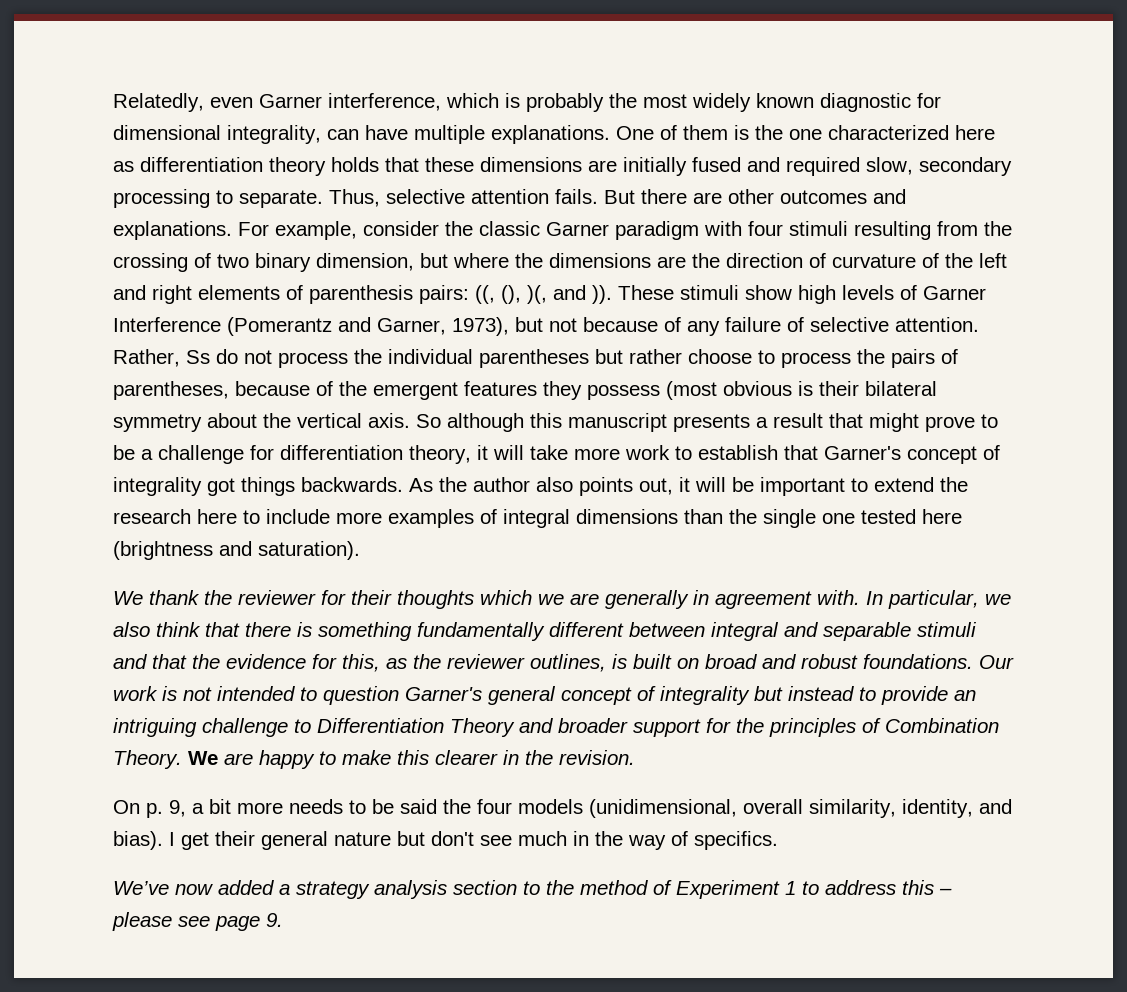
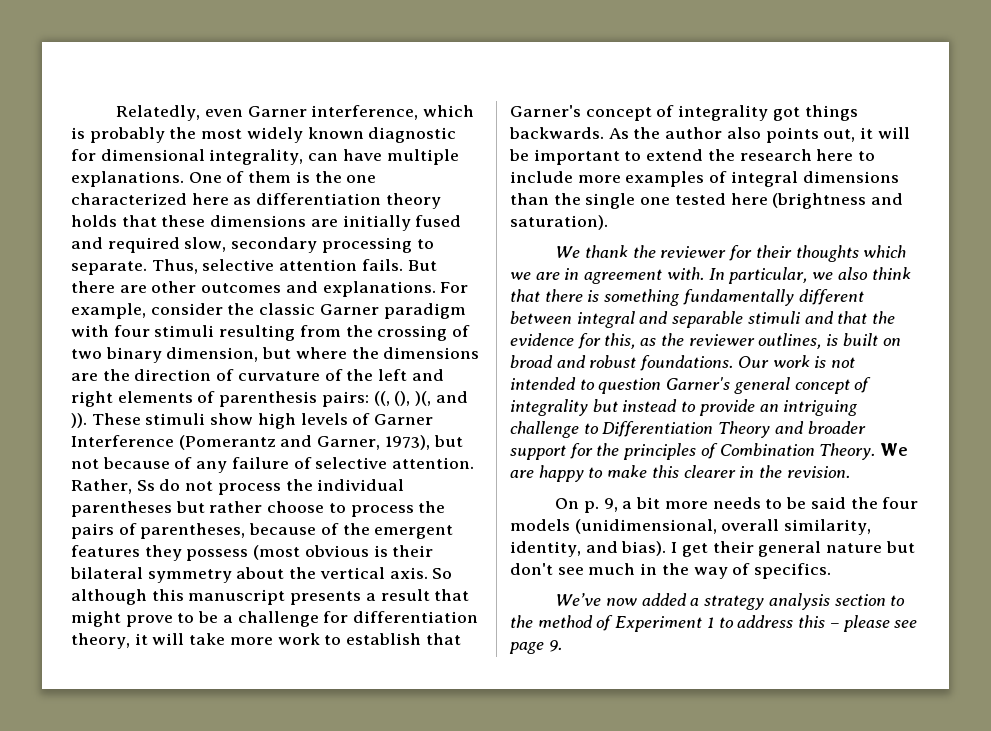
- We thank the reviewer for their thoughts which we are generally in agreement with.
+ We thank the reviewer for their thoughts which we are in agreement with.

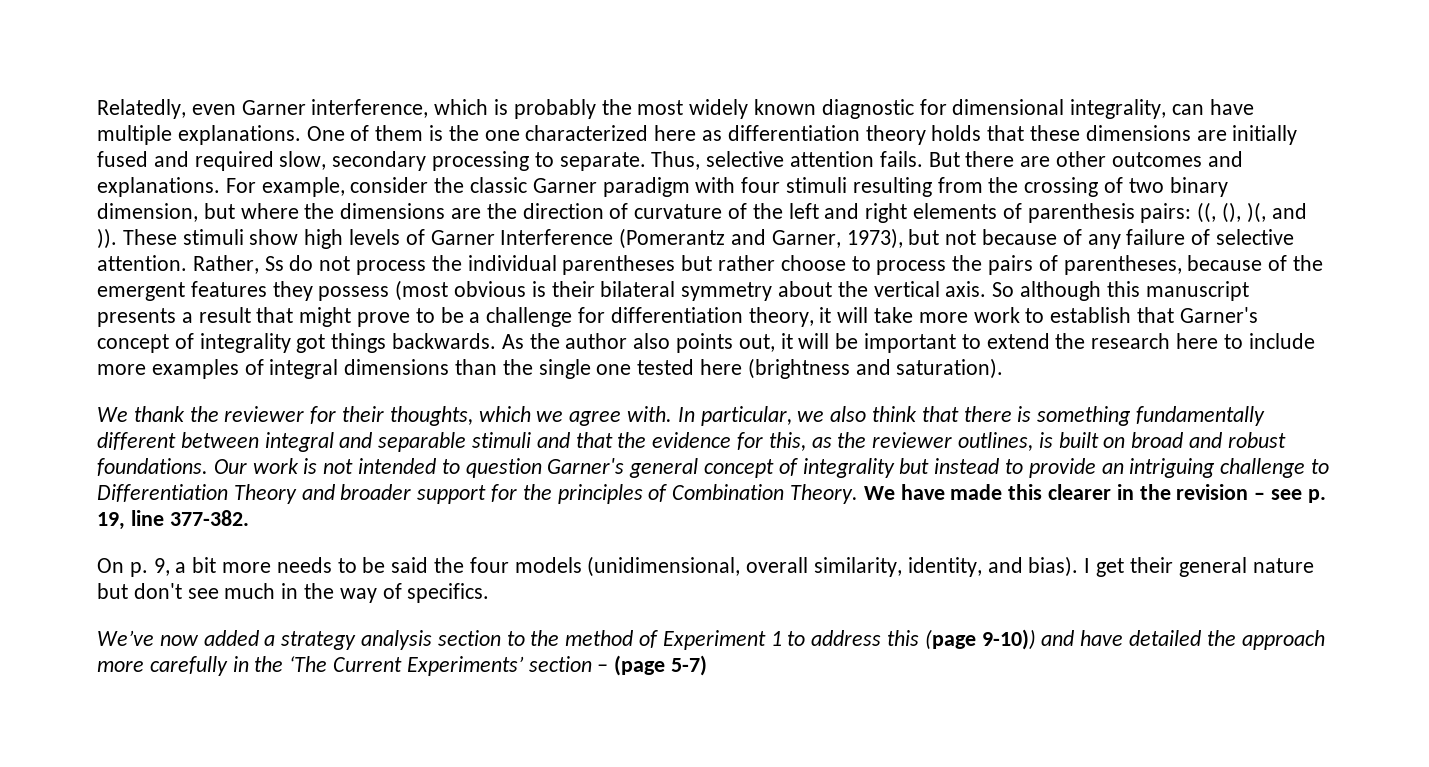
- We thank the reviewer for their thoughts which we are in agreement with.
+ We thank the reviewer for their thoughts, which we agree with.
- We are happy to make this clearer in the revision.
+ We have made this clearer in the revision – see p. 19, line 377-382.
- We’ve now added a strategy analysis section to the method of Experiment 1 to address this – please see page 9.
+ We’ve now added a strategy analysis section to the method of Experiment 1 to address this (page 9-10)) and have detailed the approach more carefully in the ‘The Current Experiments’ section – (page 5-7)

